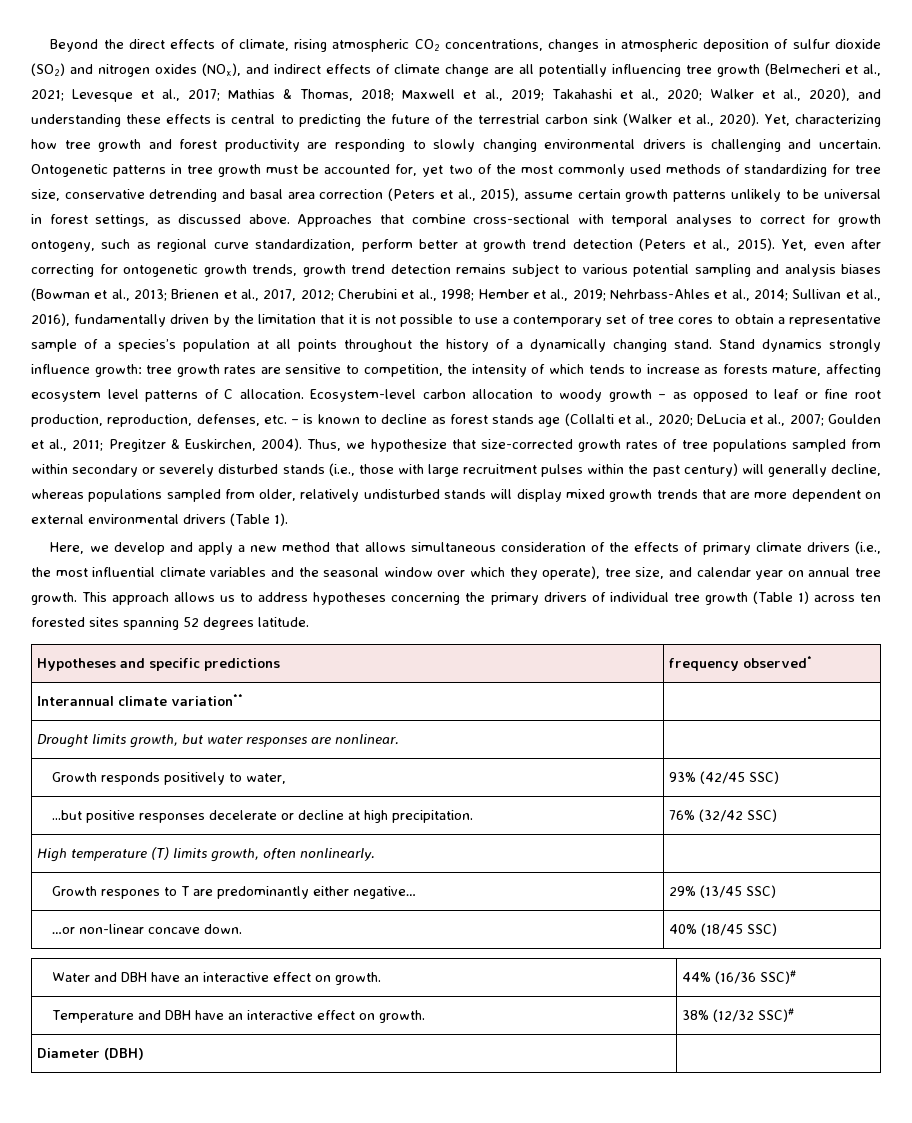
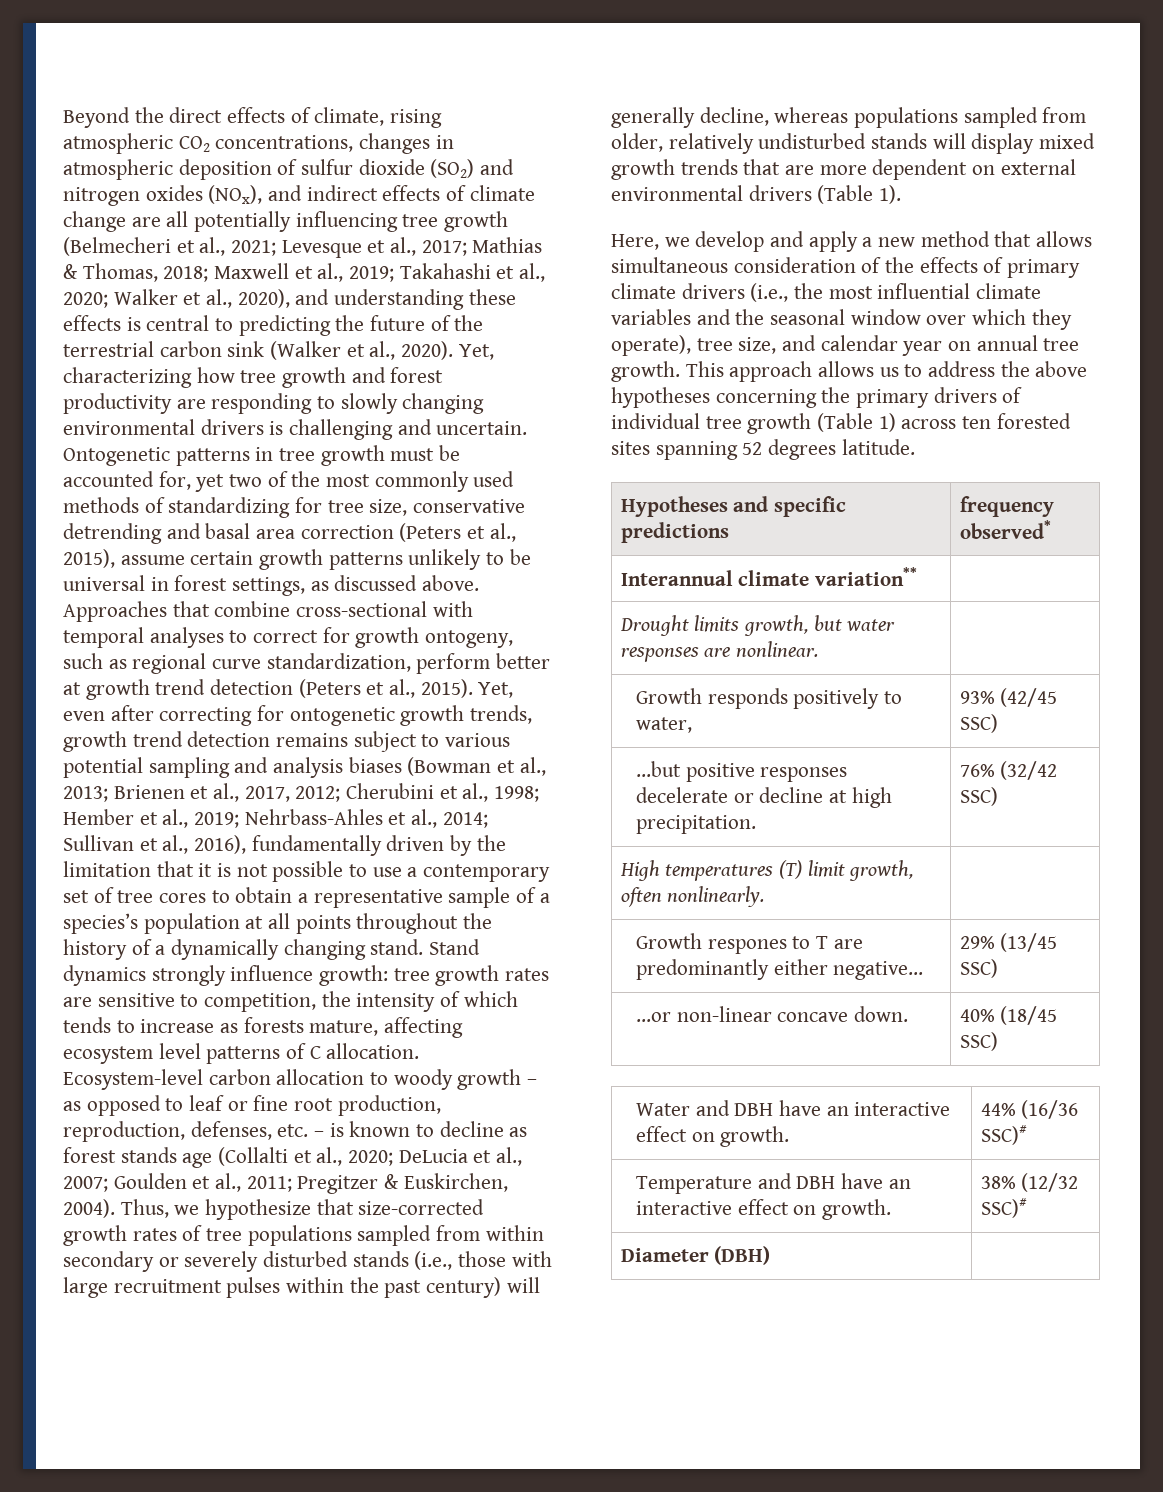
- This approach allows us to address hypotheses concerning the primary drivers of individual tree growth (Table 1) across ten forested sites spanning 52 degrees latitude.
+ This approach allows us to address the above hypotheses concerning the primary drivers of individual tree growth (Table 1) across ten forested sites spanning 52 degrees latitude.
- High temperature (T) limits growth, often nonlinearly. |
+ High temperatures (T) limit growth, often nonlinearly. |

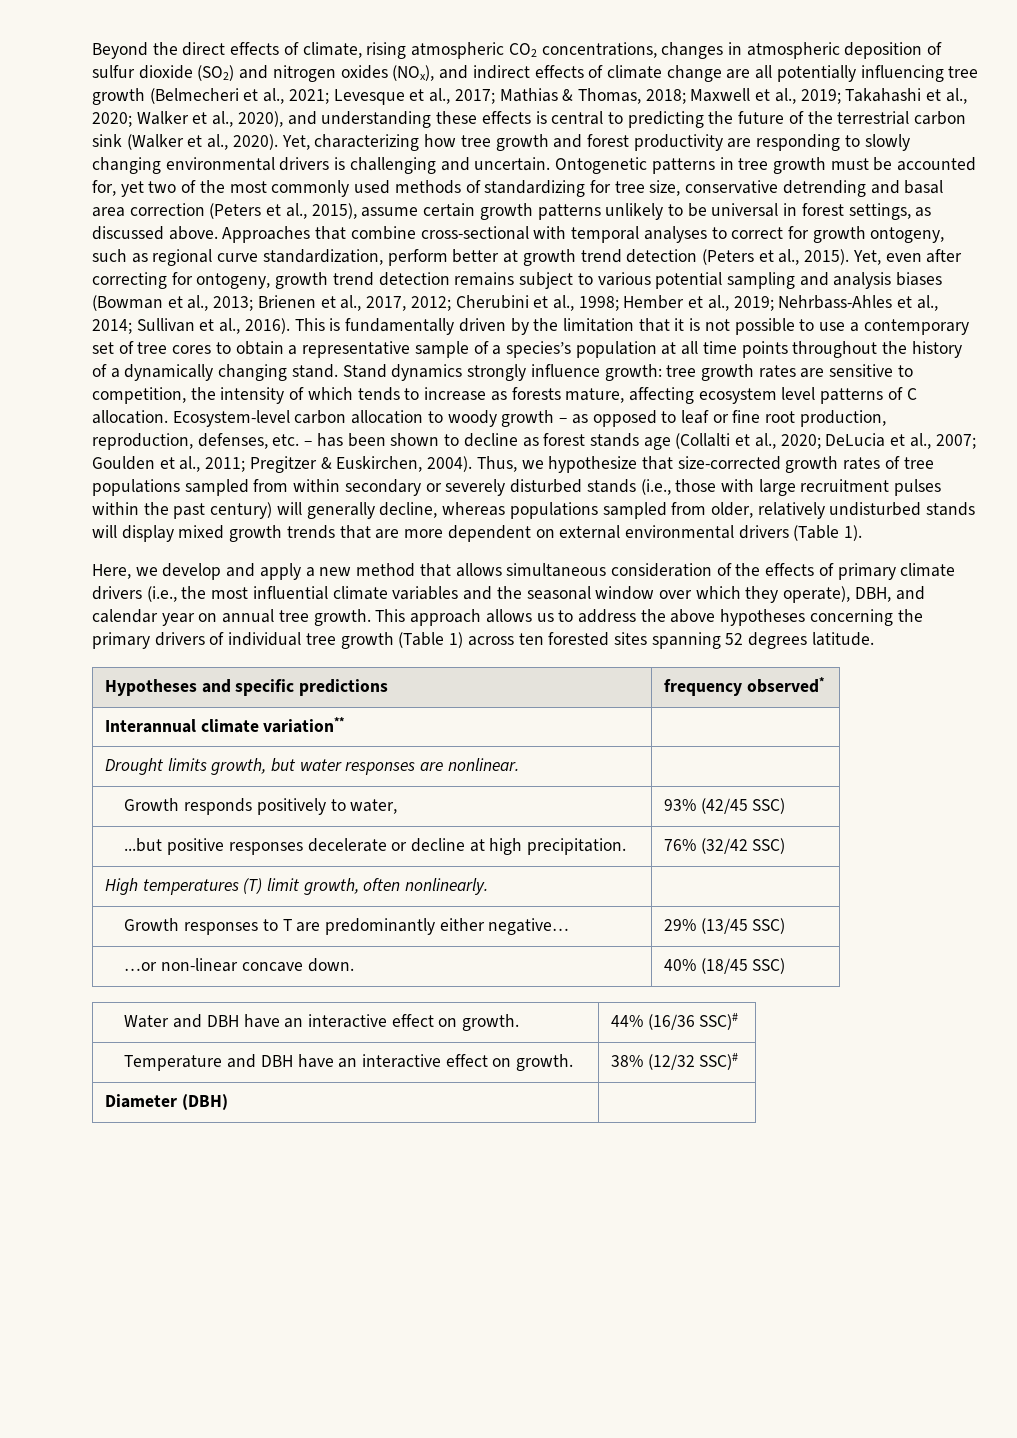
- Yet, even after correcting for ontogenetic growth trends, growth trend detection remains subject to various potential sampling and analysis biases (Bowman et al., 2013;
+ Yet, even after correcting for ontogeny, growth trend detection remains subject to various potential sampling and analysis biases (Bowman et al., 2013;
- Sullivan et al., 2016), fundamentally driven by the limitation that it is not possible to use a contemporary set of tree cores to obtain a representative sample of a species’s population at all points throughout the history of a dynamically changing stand.
+ Sullivan et al., 2016). This is fundamentally driven by the limitation that it is not possible to use a contemporary set of tree cores to obtain a representative sample of a species’s population at all time points throughout the history of a dynamically changing stand.
- Ecosystem-level carbon allocation to woody growth – as opposed to leaf or fine root production, reproduction, defenses, etc. – is known to decline as forest stands age (Collalti et al., 2020; DeLucia et al., 2007; Goulden et al., 2011; Pregitzer & Euskirchen, 2004).
+ Ecosystem-level carbon allocation to woody growth – as opposed to leaf or fine root production, reproduction, defenses, etc. – has been shown to decline as forest stands age (Collalti et al., 2020; DeLucia et al., 2007; Goulden et al., 2011; Pregitzer & Euskirchen, 2004).
- Here, we develop and apply a new method that allows simultaneous consideration of the effects of primary climate drivers (i.e., the most influential climate variables and the seasonal window over which they operate), tree size, and calendar year on annual tree growth.
+ Here, we develop and apply a new method that allows simultaneous consideration of the effects of primary climate drivers (i.e., the most influential climate variables and the seasonal window over which they operate), DBH, and calendar year on annual tree growth.
- Growth respones to T are predominantly either negative… | 29% (13/45 SSC)
+ Growth responses to T are predominantly either negative… | 29% (13/45 SSC)

